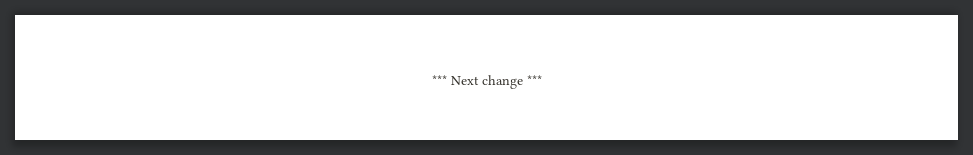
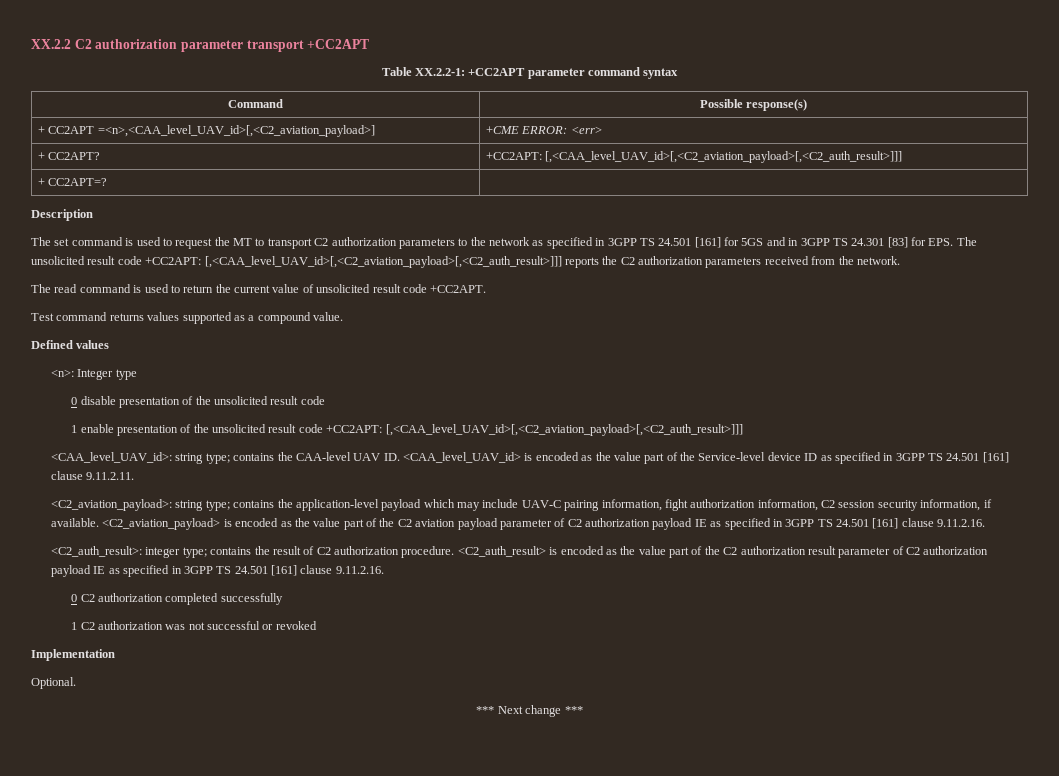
+ XX.2.2 C2 authorization parameter transport +CC2APT
+ Table XX.2.2-1: +CC2APT parameter command syntax
+ Command | Possible response(s)
+ + CC2APT =<n>,<CAA_level_UAV_id>[,<C2_aviation_payload>] | +CME ERROR: <err>
+ + CC2APT? | +CC2APT: [,<CAA_level_UAV_id>[,<C2_aviation_payload>[,<C2_auth_result>]]]
+ + CC2APT=? |
+ Description
+ The set command is used to request the MT to transport C2 authorization parameters to the network as specified in 3GPP TS 24.501 [161] for 5GS and in 3GPP TS 24.301 [83] for EPS. The unsolicited result code +CC2APT: [,<CAA_level_UAV_id>[,<C2_aviation_payload>[,<C2_auth_result>]]] reports the C2 authorization parameters received from the network.
+ The read command is used to return the current value of unsolicited result code +CC2APT.
+ Test command returns values supported as a compound value.
+ Defined values
+ <n>: Integer type
+ 0 disable presentation of the unsolicited result code
+ 1 enable presentation of the unsolicited result code +CC2APT: [,<CAA_level_UAV_id>[,<C2_aviation_payload>[,<C2_auth_result>]]]
+ <CAA_level_UAV_id>: string type; contains the CAA-level UAV ID. <CAA_level_UAV_id> is encoded as the value part of the Service-level device ID as specified in 3GPP TS 24.501 [161] clause 9.11.2.11.
+ <C2_aviation_payload>: string type; contains the application-level payload which may include UAV-C pairing information, fight authorization information, C2 session security information, if available. <C2_aviation_payload> is encoded as the value part of the C2 aviation payload parameter of C2 authorization payload IE as specified in 3GPP TS 24.501 [161] clause 9.11.2.16.
+ <C2_auth_result>: integer type; contains the result of C2 authorization procedure. <C2_auth_result> is encoded as the value part of the C2 authorization result parameter of C2 authorization payload IE as specified in 3GPP TS 24.501 [161] clause 9.11.2.16.
+ 0 C2 authorization completed successfully
+ 1 C2 authorization was not successful or revoked
+ Implementation
+ Optional.

